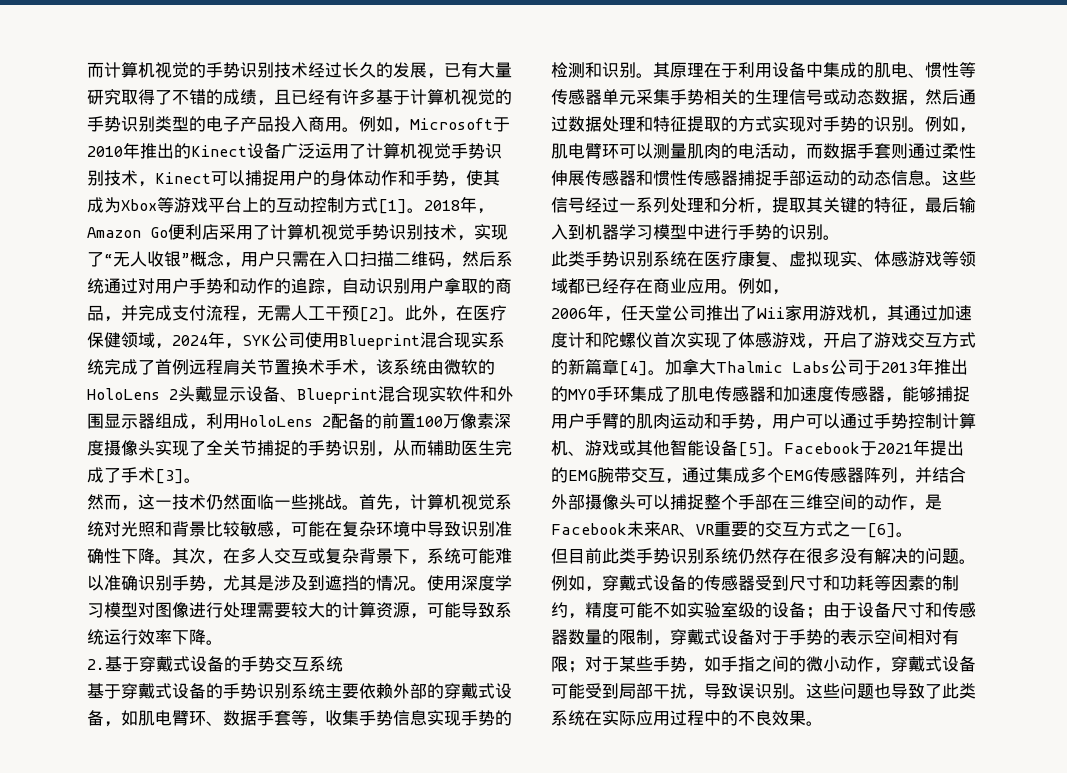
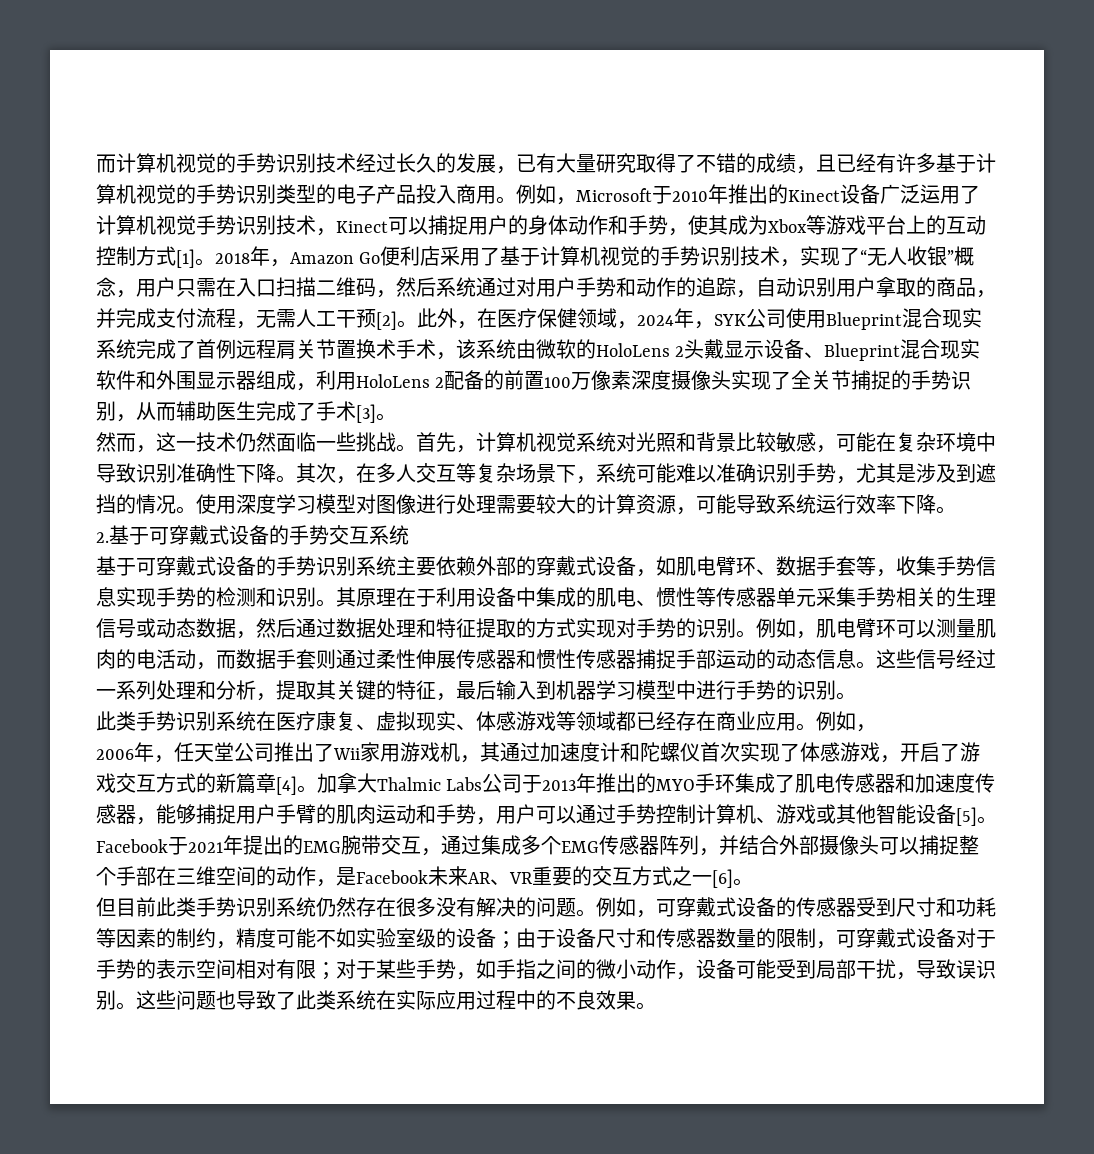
- 2018年，Amazon Go便利店采用了计算机视觉手势识别技术，实现了“无人收银”概念，用户只需在入口扫描二维码，然后系统通过对用户手势和动作的追踪，自动识别用户拿取的商品，并完成支付流程，无需人工干预[2]。
+ 2018年，Amazon Go便利店采用了基于计算机视觉的手势识别技术，实现了“无人收银”概念，用户只需在入口扫描二维码，然后系统通过对用户手势和动作的追踪，自动识别用户拿取的商品，并完成支付流程，无需人工干预[2]。
- 其次，在多人交互或复杂背景下，系统可能难以准确识别手势，尤其是涉及到遮挡的情况。
+ 其次，在多人交互等复杂场景下，系统可能难以准确识别手势，尤其是涉及到遮挡的情况。
- 2.基于穿戴式设备的手势交互系统
+ 2.基于可穿戴式设备的手势交互系统
- 基于穿戴式设备的手势识别系统主要依赖外部的穿戴式设备，如肌电臂环、数据手套等，收集手势信息实现手势的检测和识别。
+ 基于可穿戴式设备的手势识别系统主要依赖外部的穿戴式设备，如肌电臂环、数据手套等，收集手势信息实现手势的检测和识别。
- 例如，穿戴式设备的传感器受到尺寸和功耗等因素的制约，精度可能不如实验室级的设备；由于设备尺寸和传感器数量的限制，穿戴式设备对于手势的表示空间相对有限；对于某些手势，如手指之间的微小动作，穿戴式设备可能受到局部干扰，导致误识别。
+ 例如，可穿戴式设备的传感器受到尺寸和功耗等因素的制约，精度可能不如实验室级的设备；由于设备尺寸和传感器数量的限制，可穿戴式设备对于手势的表示空间相对有限；对于某些手势，如手指之间的微小动作，设备可能受到局部干扰，导致误识别。

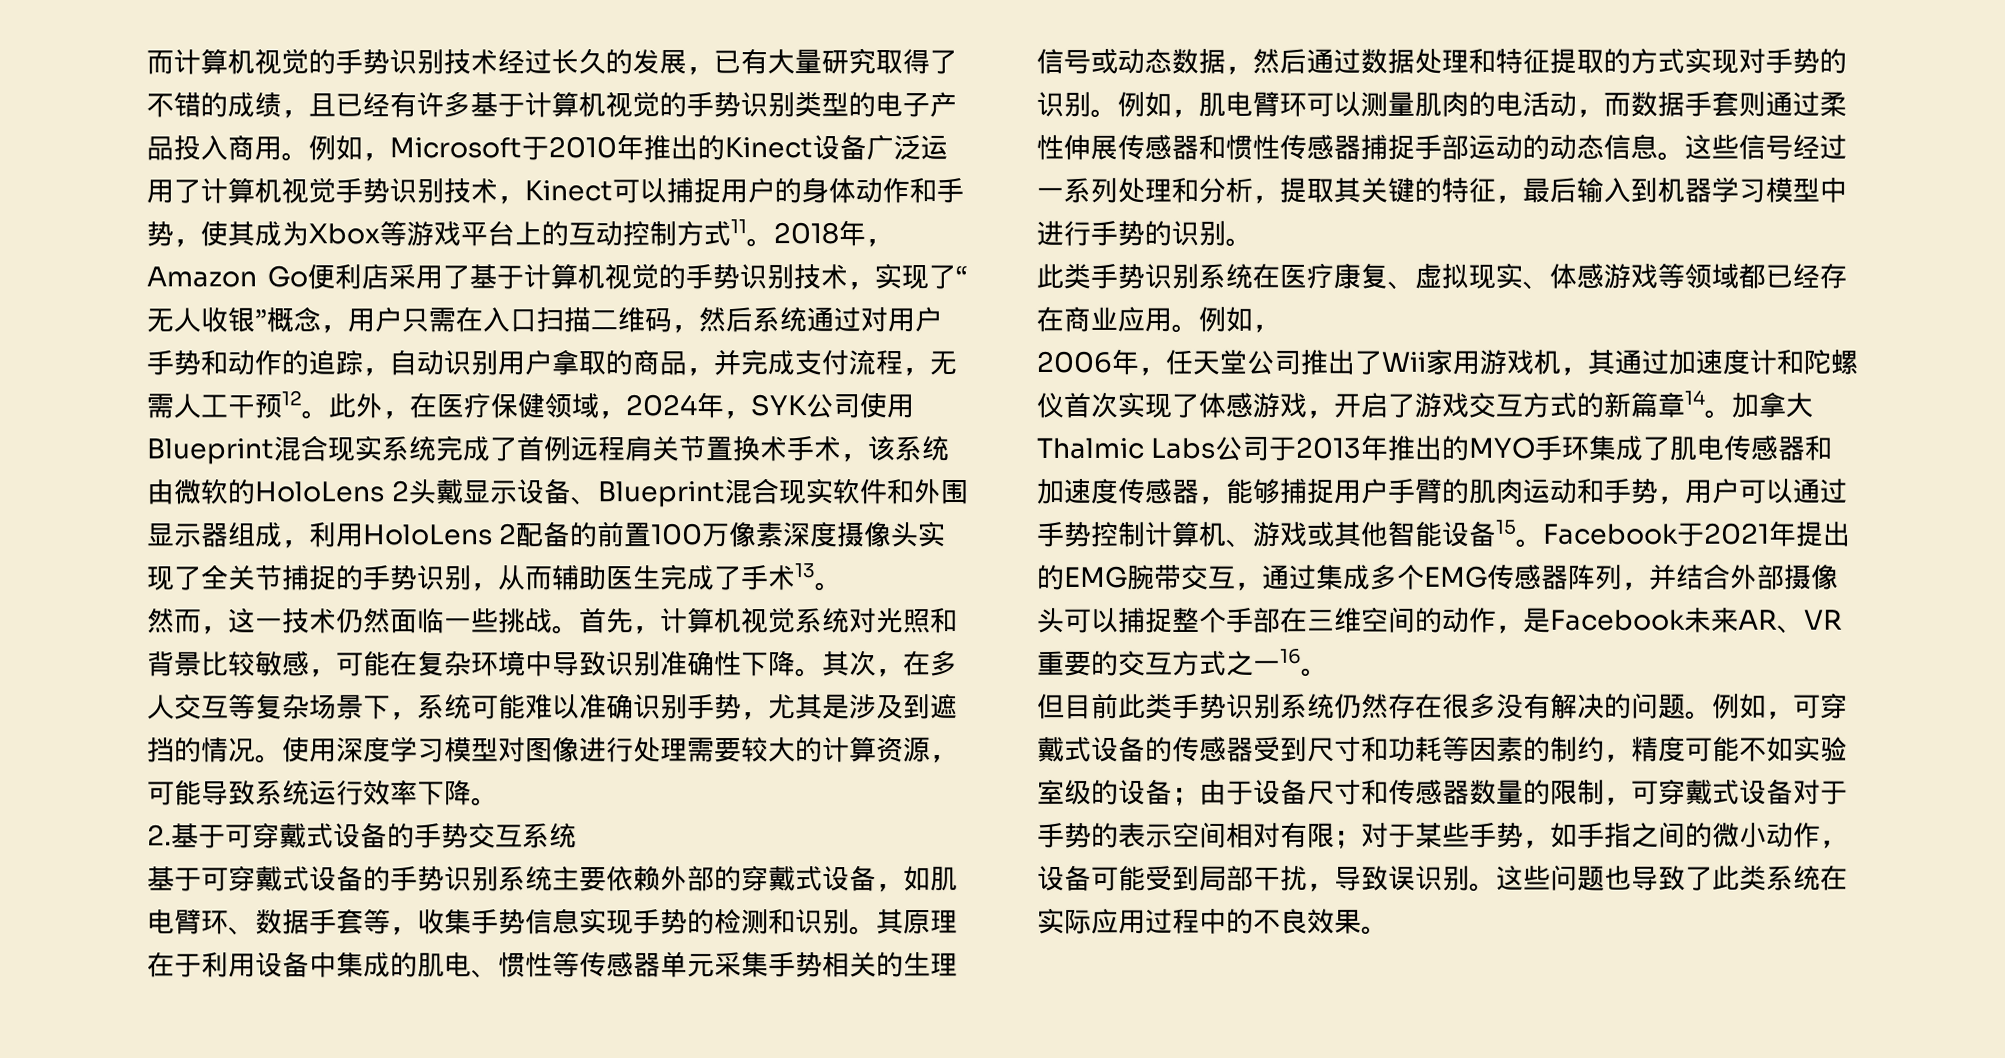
- 例如，Microsoft于2010年推出的Kinect设备广泛运用了计算机视觉手势识别技术，Kinect可以捕捉用户的身体动作和手势，使其成为Xbox等游戏平台上的互动控制方式[1]。
+ 例如，Microsoft于2010年推出的Kinect设备广泛运用了计算机视觉手势识别技术，Kinect可以捕捉用户的身体动作和手势，使其成为Xbox等游戏平台上的互动控制方式11。
- 2018年，Amazon Go便利店采用了基于计算机视觉的手势识别技术，实现了“无人收银”概念，用户只需在入口扫描二维码，然后系统通过对用户手势和动作的追踪，自动识别用户拿取的商品，并完成支付流程，无需人工干预[2]。
+ 2018年，Amazon Go便利店采用了基于计算机视觉的手势识别技术，实现了“无人收银”概念，用户只需在入口扫描二维码，然后系统通过对用户手势和动作的追踪，自动识别用户拿取的商品，并完成支付流程，无需人工干预12。
- 此外，在医疗保健领域，2024年，SYK公司使用Blueprint混合现实系统完成了首例远程肩关节置换术手术，该系统由微软的HoloLens 2头戴显示设备、Blueprint混合现实软件和外围显示器组成，利用HoloLens 2配备的前置100万像素深度摄像头实现了全关节捕捉的手势识别，从而辅助医生完成了手术[3]。
+ 此外，在医疗保健领域，2024年，SYK公司使用Blueprint混合现实系统完成了首例远程肩关节置换术手术，该系统由微软的HoloLens 2头戴显示设备、Blueprint混合现实软件和外围显示器组成，利用HoloLens 2配备的前置100万像素深度摄像头实现了全关节捕捉的手势识别，从而辅助医生完成了手术13。
- 2006年，任天堂公司推出了Wii家用游戏机，其通过加速度计和陀螺仪首次实现了体感游戏，开启了游戏交互方式的新篇章[4]。
+ 2006年，任天堂公司推出了Wii家用游戏机，其通过加速度计和陀螺仪首次实现了体感游戏，开启了游戏交互方式的新篇章14。
- 加拿大Thalmic Labs公司于2013年推出的MYO手环集成了肌电传感器和加速度传感器，能够捕捉用户手臂的肌肉运动和手势，用户可以通过手势控制计算机、游戏或其他智能设备[5]。
+ 加拿大Thalmic Labs公司于2013年推出的MYO手环集成了肌电传感器和加速度传感器，能够捕捉用户手臂的肌肉运动和手势，用户可以通过手势控制计算机、游戏或其他智能设备15。
- Facebook于2021年提出的EMG腕带交互，通过集成多个EMG传感器阵列，并结合外部摄像头可以捕捉整个手部在三维空间的动作，是Facebook未来AR、VR重要的交互方式之一[6]。
+ Facebook于2021年提出的EMG腕带交互，通过集成多个EMG传感器阵列，并结合外部摄像头可以捕捉整个手部在三维空间的动作，是Facebook未来AR、VR重要的交互方式之一16。

